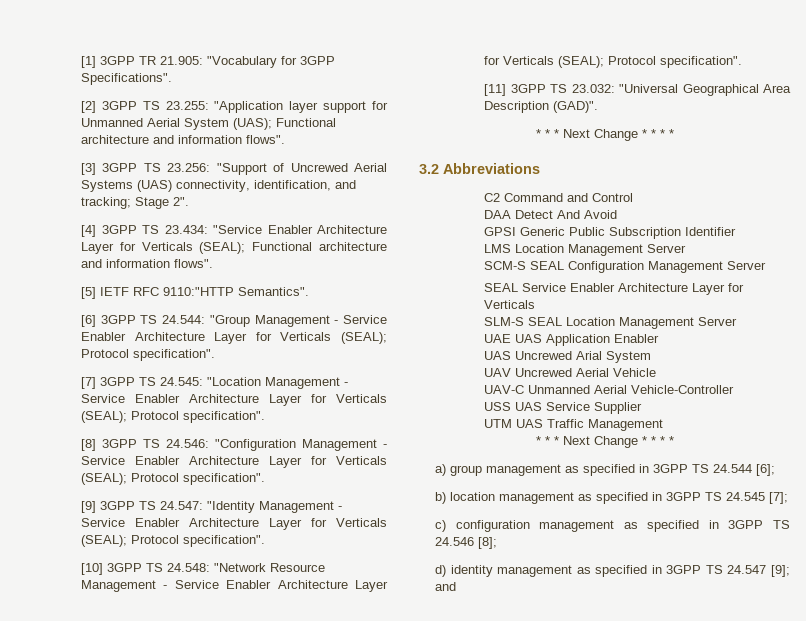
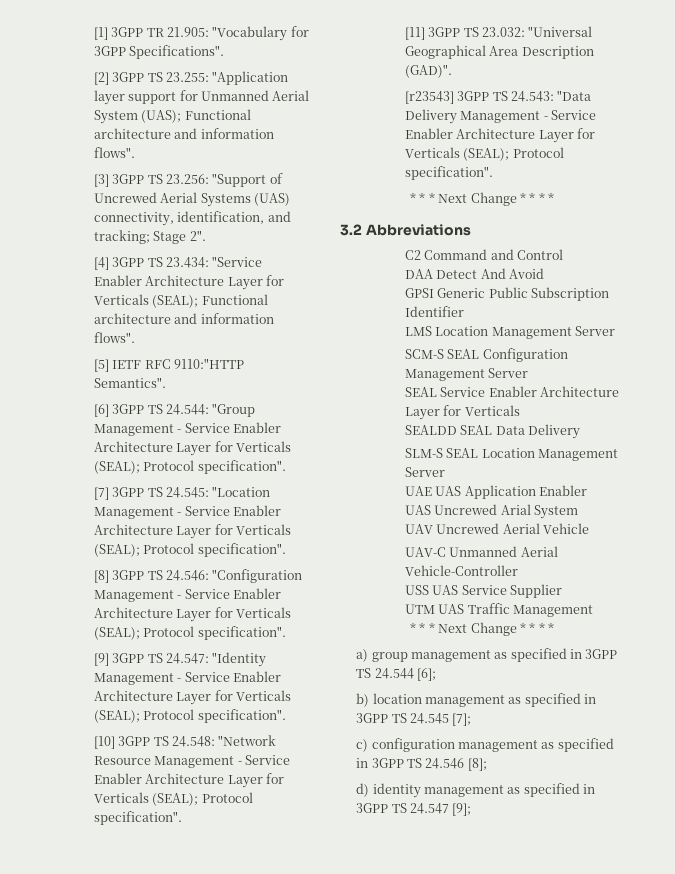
+ [r23543] 3GPP TS 24.543: "Data Delivery Management - Service Enabler Architecture Layer for Verticals (SEAL); Protocol specification".
+ SEALDD SEAL Data Delivery
- d) identity management as specified in 3GPP TS 24.547 [9]; and
+ d) identity management as specified in 3GPP TS 24.547 [9];

